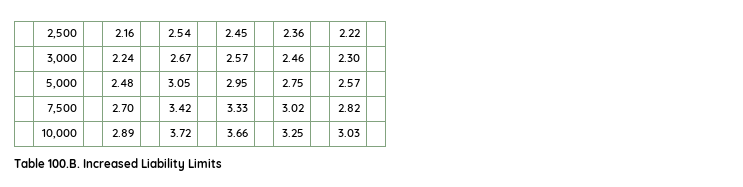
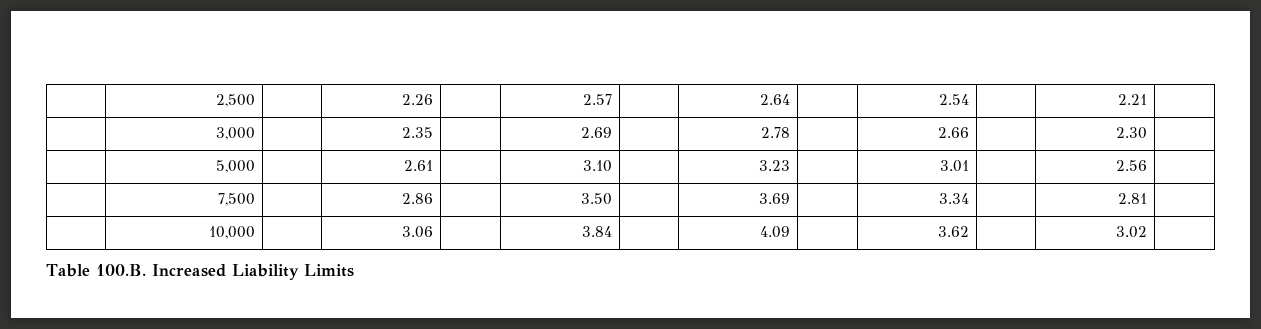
- | 2,500 | | 2.16 | | 2.54 | | 2.45 | | 2.36 | | 2.22 |
- | 3,000 | | 2.24 | | 2.67 | | 2.57 | | 2.46 | | 2.30 |
- | 5,000 | | 2.48 | | 3.05 | | 2.95 | | 2.75 | | 2.57 |
- | 7,500 | | 2.70 | | 3.42 | | 3.33 | | 3.02 | | 2.82 |
- | 10,000 | | 2.89 | | 3.72 | | 3.66 | | 3.25 | | 3.03 |
+ | 2,500 | | 2.26 | | 2.57 | | 2.64 | | 2.54 | | 2.21 |
+ | 3,000 | | 2.35 | | 2.69 | | 2.78 | | 2.66 | | 2.30 |
+ | 5,000 | | 2.61 | | 3.10 | | 3.23 | | 3.01 | | 2.56 |
+ | 7,500 | | 2.86 | | 3.50 | | 3.69 | | 3.34 | | 2.81 |
+ | 10,000 | | 3.06 | | 3.84 | | 4.09 | | 3.62 | | 3.02 |

